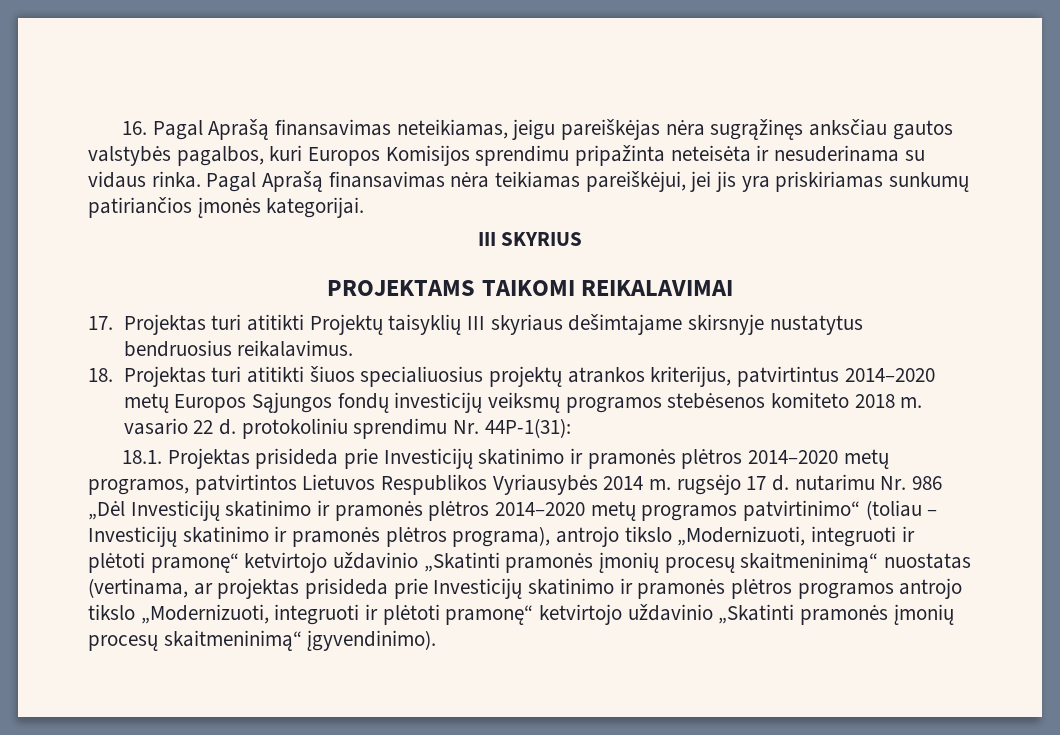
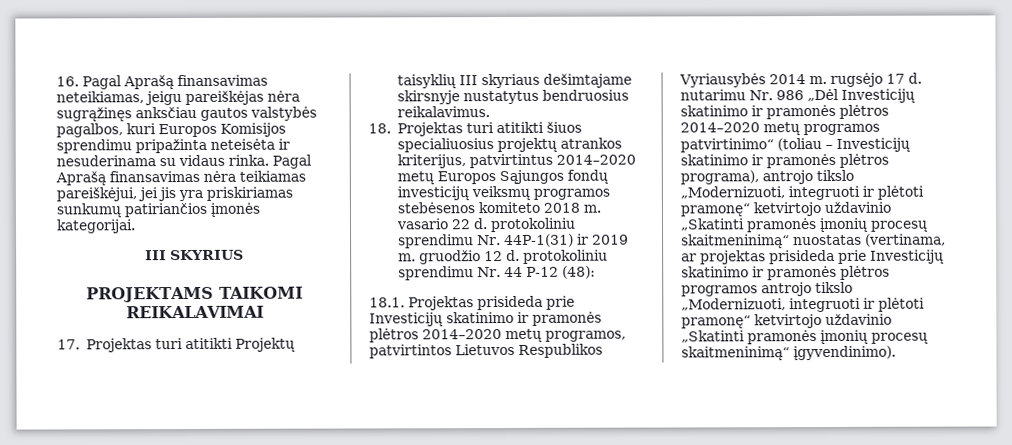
- 18. Projektas turi atitikti šiuos specialiuosius projektų atrankos kriterijus, patvirtintus 2014–2020 metų Europos Sąjungos fondų investicijų veiksmų programos stebėsenos komiteto 2018 m. vasario 22 d. protokoliniu sprendimu Nr. 44P-1(31):
+ 18. Projektas turi atitikti šiuos specialiuosius projektų atrankos kriterijus, patvirtintus 2014–2020 metų Europos Sąjungos fondų investicijų veiksmų programos stebėsenos komiteto 2018 m. vasario 22 d. protokoliniu sprendimu Nr. 44P-1(31) ir 2019 m. gruodžio 12 d. protokoliniu sprendimu Nr. 44 P-12 (48):

